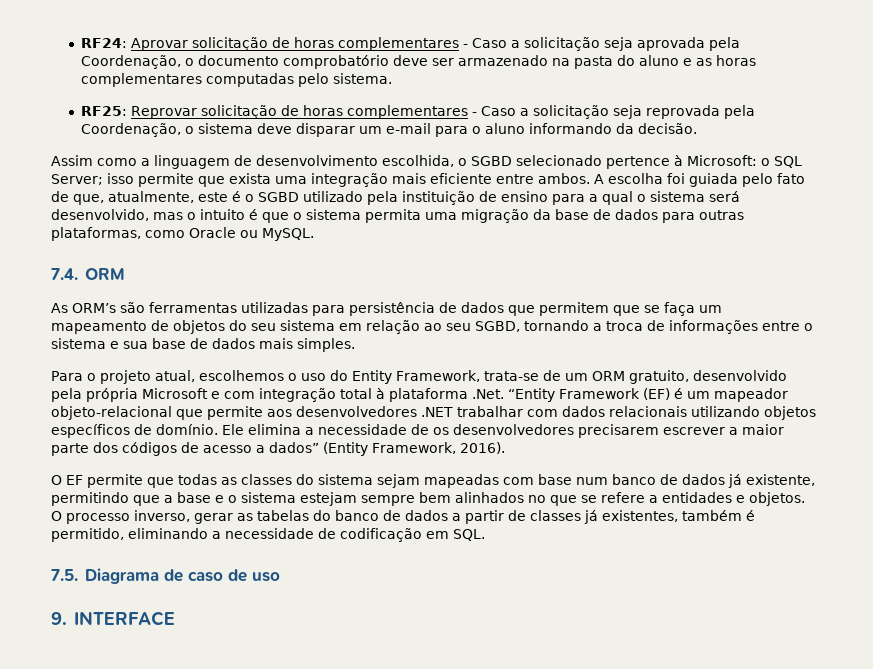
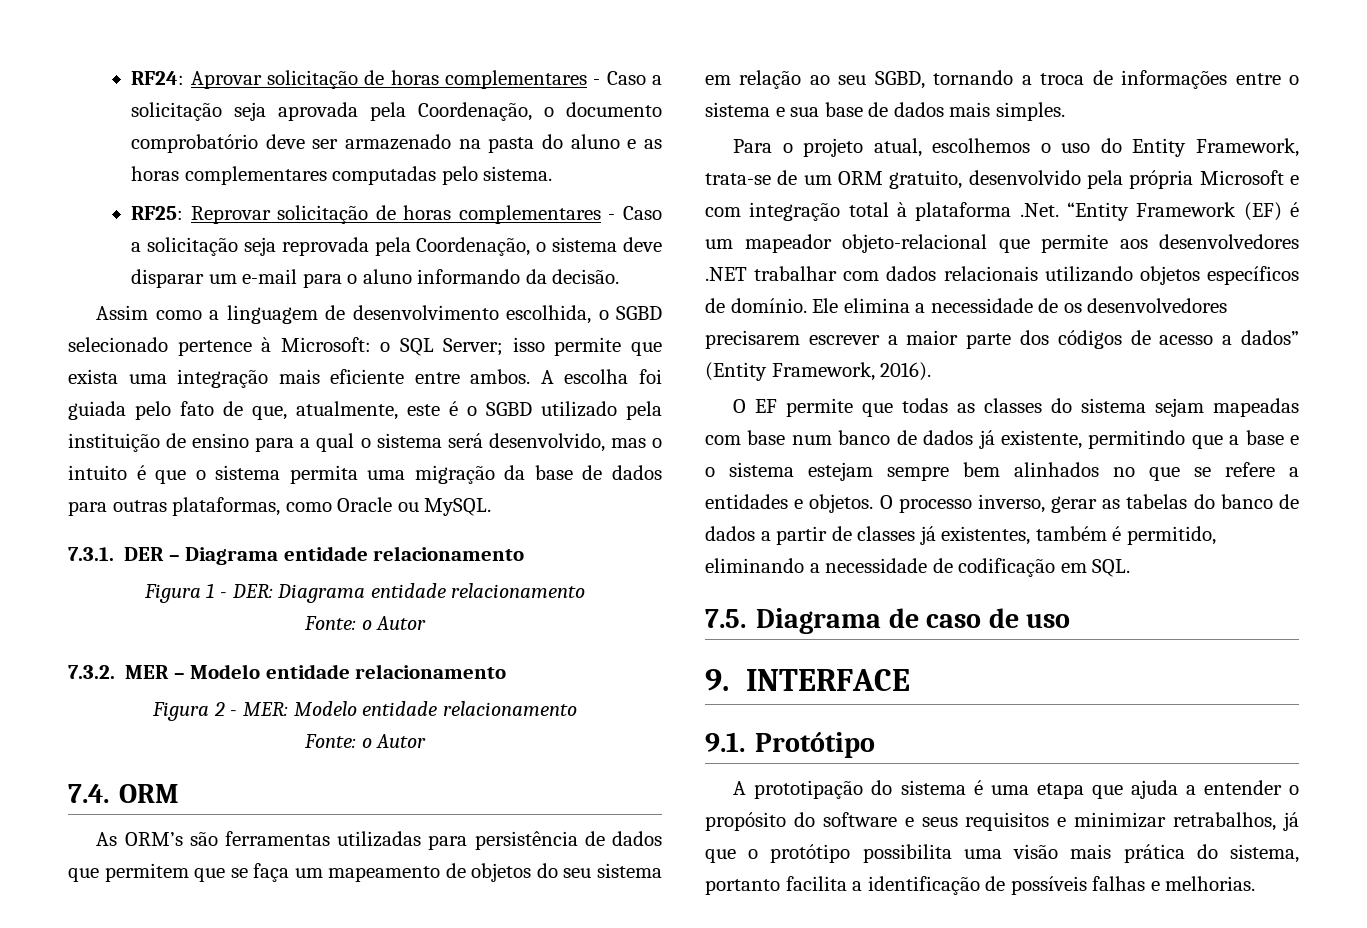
+ 7.3.1. DER – Diagrama entidade relacionamento
+ Figura 1 - DER: Diagrama entidade relacionamento
+ Fonte: o Autor
+ 7.3.2. MER – Modelo entidade relacionamento
+ Figura 2 - MER: Modelo entidade relacionamento
+ Fonte: o Autor
+ 9.1. Protótipo
+ A prototipação do sistema é uma etapa que ajuda a entender o propósito do software e seus requisitos e minimizar retrabalhos, já que o protótipo possibilita uma visão mais prática do sistema, portanto facilita a identificação de possíveis falhas e melhorias.

